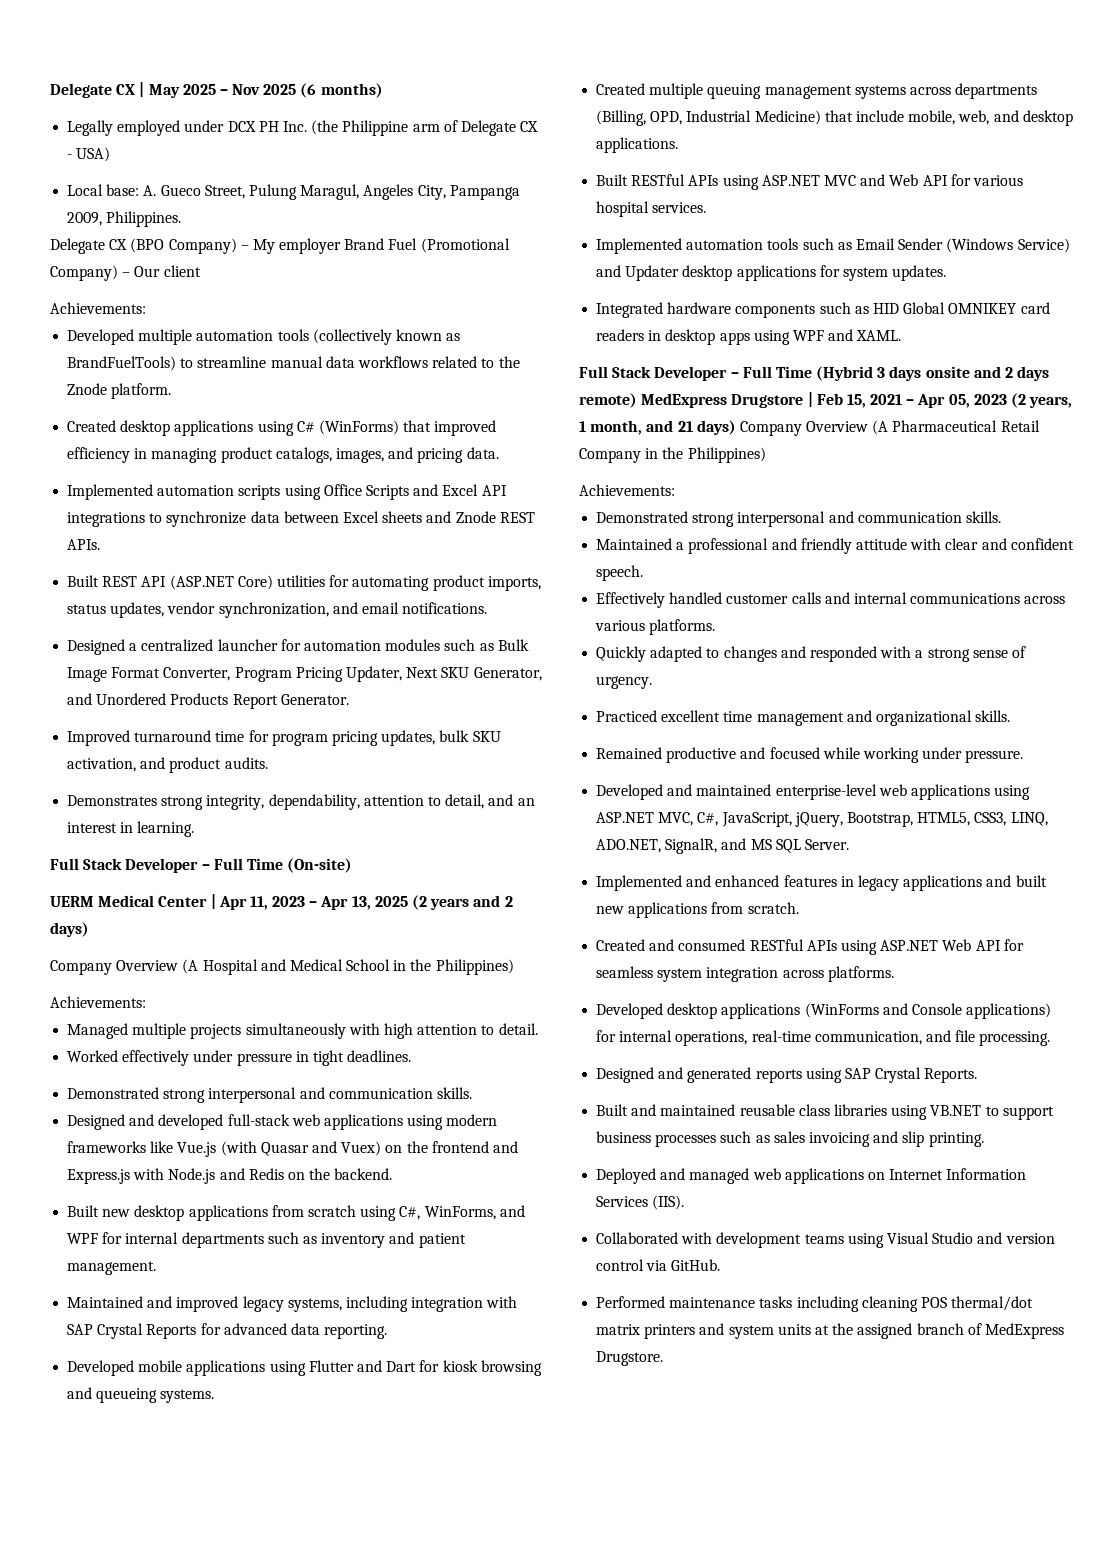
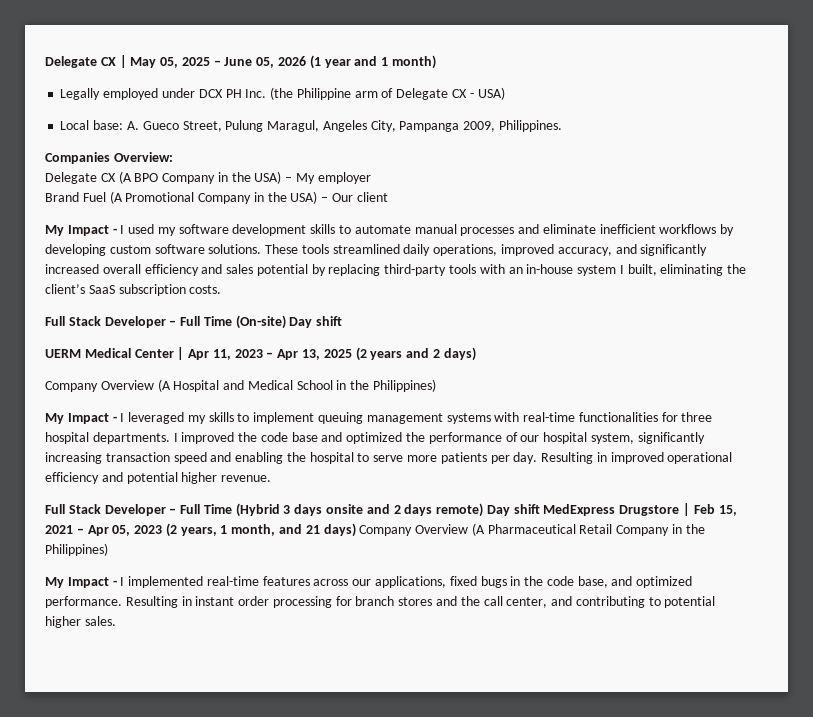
- Delegate CX | May 2025 – Nov 2025 (6 months)
+ Delegate CX | May 05, 2025 – June 05, 2026 (1 year and 1 month)
- Delegate CX (BPO Company) – My employer Brand Fuel (Promotional Company) – Our client
- Achievements:
- Developed multiple automation tools (collectively known as BrandFuelTools) to streamline manual data workflows related to the Znode platform.
- Created desktop applications using C# (WinForms) that improved efficiency in managing product catalogs, images, and pricing data.
- Implemented automation scripts using Office Scripts and Excel API integrations to synchronize data between Excel sheets and Znode REST APIs.
- Built REST API (ASP.NET Core) utilities for automating product imports, status updates, vendor synchronization, and email notifications.
- Designed a centralized launcher for automation modules such as Bulk Image Format Converter, Program Pricing Updater, Next SKU Generator, and Unordered Products Report Generator.
- Improved turnaround time for program pricing updates, bulk SKU activation, and product audits.
- Demonstrates strong integrity, dependability, attention to detail, and an interest in learning.
+ Companies Overview:
+ Delegate CX (A BPO Company in the USA) – My employer
+ Brand Fuel (A Promotional Company in the USA) – Our client
+ My Impact - I used my software development skills to automate manual processes and eliminate inefficient workflows by developing custom software solutions. These tools streamlined daily operations, improved accuracy, and significantly increased overall efficiency and sales potential by replacing third-party tools with an in-house system I built, eliminating the client’s SaaS subscription costs.
- Full Stack Developer – Full Time (On-site)
+ Full Stack Developer – Full Time (On-site) Day shift
  Company Overview (A Hospital and Medical School in the Philippines)
- Achievements:
- Managed multiple projects simultaneously with high attention to detail.
- Worked effectively under pressure in tight deadlines.
- Demonstrated strong interpersonal and communication skills.
- Designed and developed full-stack web applications using modern frameworks like Vue.js (with Quasar and Vuex) on the frontend and Express.js with Node.js and Redis on the backend.
- Built new desktop applications from scratch using C#, WinForms, and WPF for internal departments such as inventory and patient management.
- Maintained and improved legacy systems, including integration with SAP Crystal Reports for advanced data reporting.
- Developed mobile applications using Flutter and Dart for kiosk browsing and queueing systems.
- Created multiple queuing management systems across departments (Billing, OPD, Industrial Medicine) that include mobile, web, and desktop applications.
- Built RESTful APIs using ASP.NET MVC and Web API for various hospital services.
- Implemented automation tools such as Email Sender (Windows Service) and Updater desktop applications for system updates.
- Integrated hardware components such as HID Global OMNIKEY card readers in desktop apps using WPF and XAML.
+ My Impact - I leveraged my skills to implement queuing management systems with real-time functionalities for three hospital departments. I improved the code base and optimized the performance of our hospital system, significantly increasing transaction speed and enabling the hospital to serve more patients per day. Resulting in improved operational efficiency and potential higher revenue.
- Full Stack Developer – Full Time (Hybrid 3 days onsite and 2 days remote) MedExpress Drugstore | Feb 15, 2021 – Apr 05, 2023 (2 years, 1 month, and 21 days) Company Overview (A Pharmaceutical Retail Company in the Philippines)
- Achievements:
- Demonstrated strong interpersonal and communication skills.
- Maintained a professional and friendly attitude with clear and confident speech.
- Effectively handled customer calls and internal communications across various platforms.
- Quickly adapted to changes and responded with a strong sense of urgency.
- Practiced excellent time management and organizational skills.
- Remained productive and focused while working under pressure.
- Developed and maintained enterprise-level web applications using ASP.NET MVC, C#, JavaScript, jQuery, Bootstrap, HTML5, CSS3, LINQ, ADO.NET, SignalR, and MS SQL Server.
- Implemented and enhanced features in legacy applications and built new applications from scratch.
- Created and consumed RESTful APIs using ASP.NET Web API for seamless system integration across platforms.
- Developed desktop applications (WinForms and Console applications) for internal operations, real-time communication, and file processing.
- Designed and generated reports using SAP Crystal Reports.
- Built and maintained reusable class libraries using VB.NET to support business processes such as sales invoicing and slip printing.
- Deployed and managed web applications on Internet Information Services (IIS).
- Collaborated with development teams using Visual Studio and version control via GitHub.
- Performed maintenance tasks including cleaning POS thermal/dot matrix printers and system units at the assigned branch of MedExpress Drugstore.
+ Full Stack Developer – Full Time (Hybrid 3 days onsite and 2 days remote) Day shift MedExpress Drugstore | Feb 15, 2021 – Apr 05, 2023 (2 years, 1 month, and 21 days) Company Overview (A Pharmaceutical Retail Company in the Philippines)
+ My Impact - I implemented real-time features across our applications, fixed bugs in the code base, and optimized performance. Resulting in instant order processing for branch stores and the call center, and contributing to potential higher sales.

